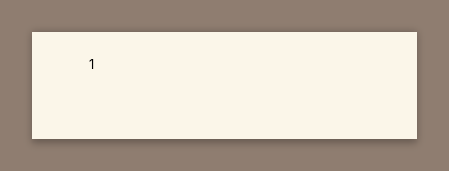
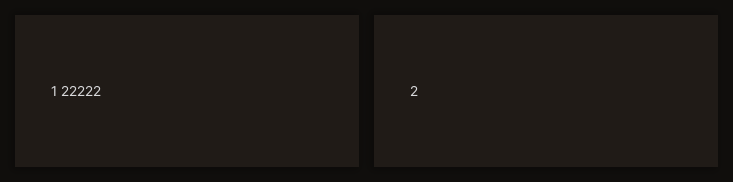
- 1
+ 1 22222
+ 2

